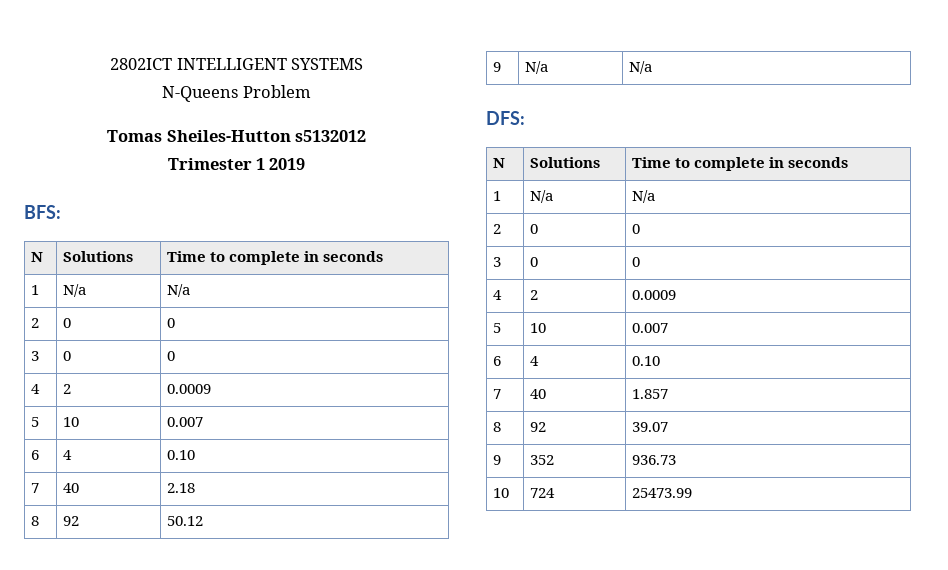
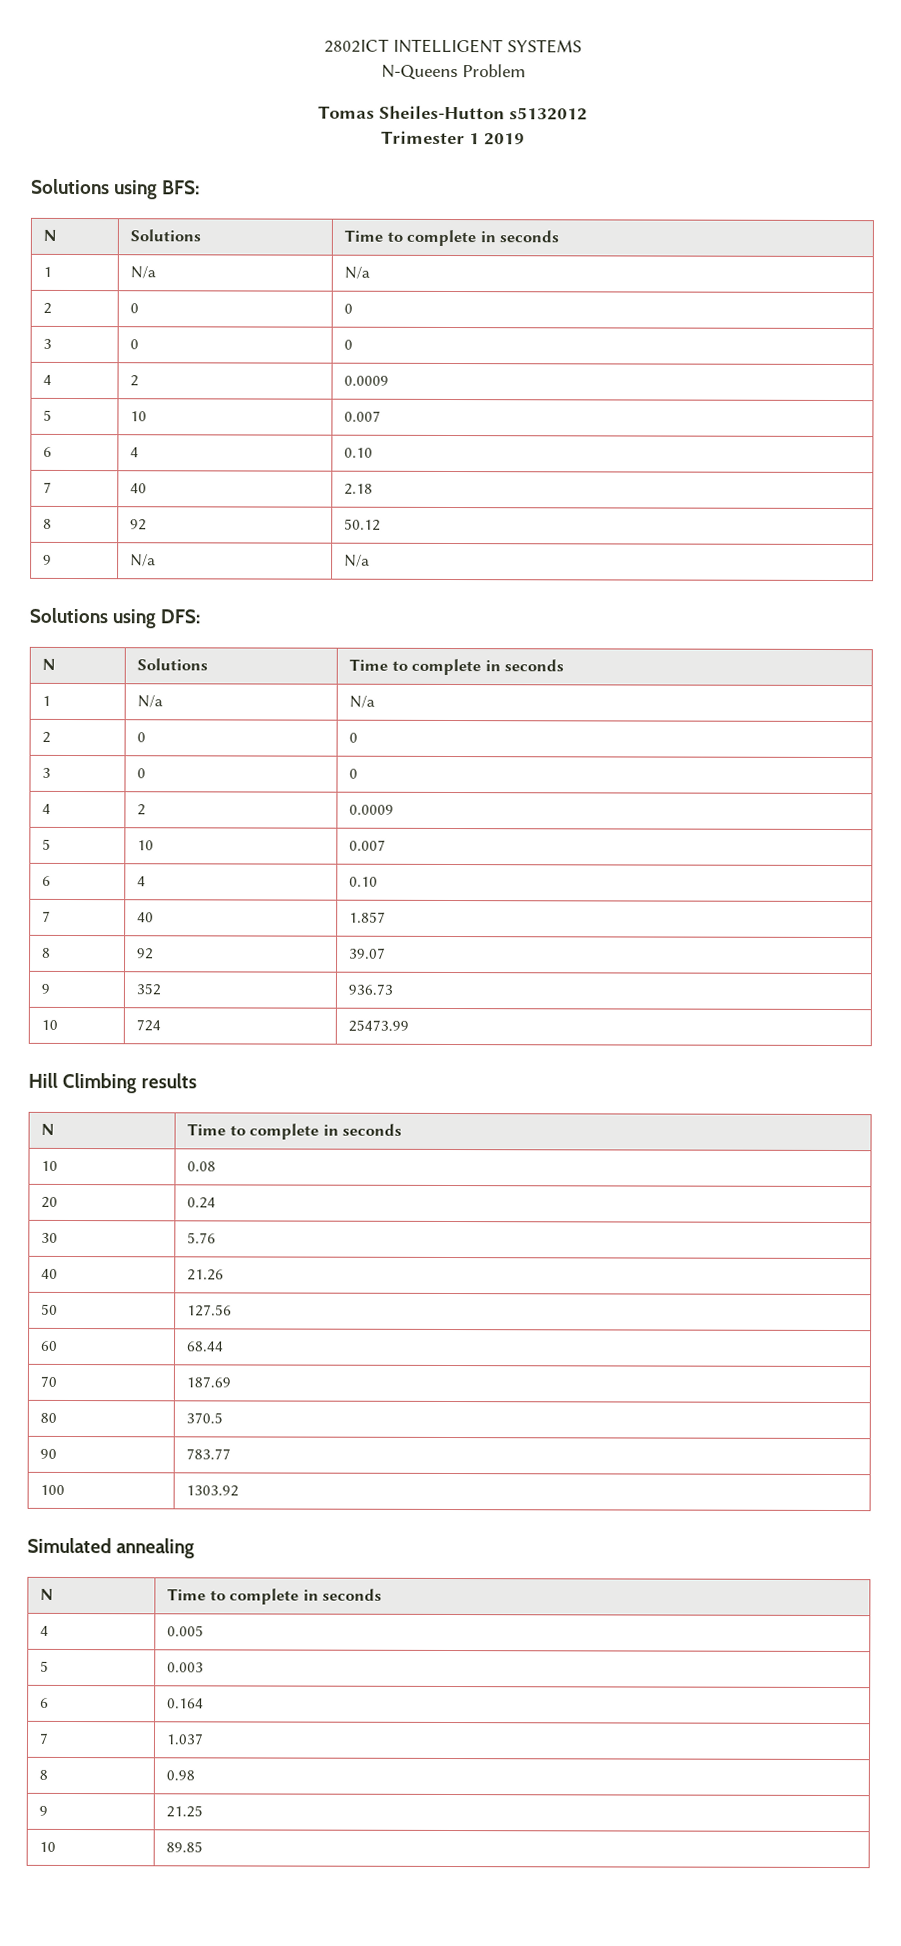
- BFS:
+ Solutions using BFS:
- DFS:
+ Solutions using DFS:
+ Hill Climbing results
+ N | Time to complete in seconds
+ 10 | 0.08
+ 20 | 0.24
+ 30 | 5.76
+ 40 | 21.26
+ 50 | 127.56
+ 60 | 68.44
+ 70 | 187.69
+ 80 | 370.5
+ 90 | 783.77
+ 100 | 1303.92
+ Simulated annealing
+ N | Time to complete in seconds
+ 4 | 0.005
+ 5 | 0.003
+ 6 | 0.164
+ 7 | 1.037
+ 8 | 0.98
+ 9 | 21.25
+ 10 | 89.85

